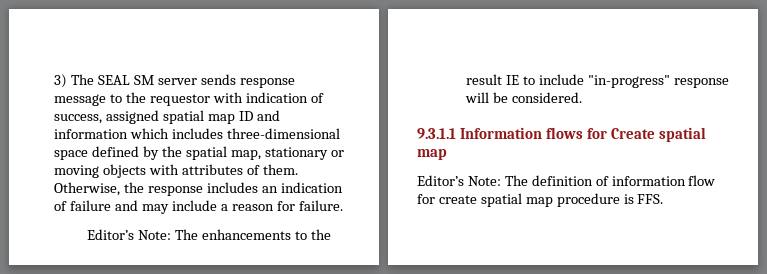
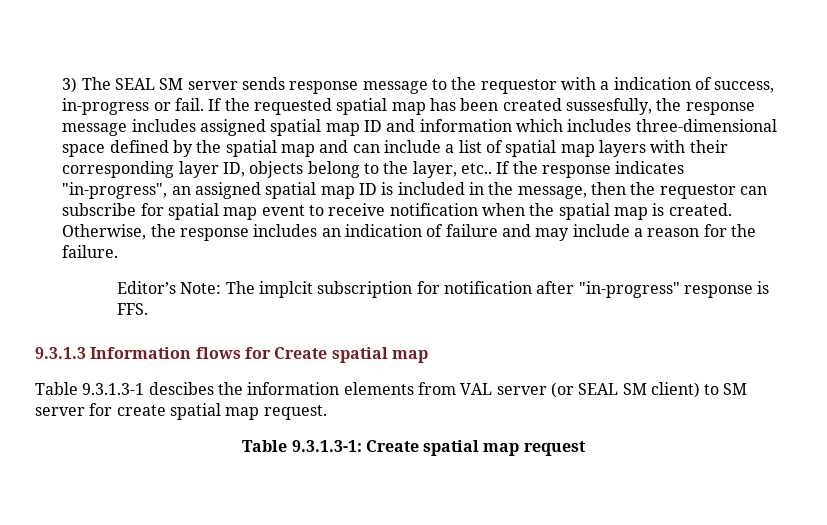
- 3) The SEAL SM server sends response message to the requestor with indication of success, assigned spatial map ID and information which includes three-dimensional space defined by the spatial map, stationary or moving objects with attributes of them.
+ 3) The SEAL SM server sends response message to the requestor with a indication of success, in-progress or fail. If the requested spatial map has been created sussesfully, the response message includes assigned spatial map ID and information which includes three-dimensional space defined by the spatial map and can include a list of spatial map layers with their corresponding layer ID, objects belong to the layer, etc.. If the response indicates "in-progress", an assigned spatial map ID is included in the message, then the requestor can subscribe for spatial map event to receive notification when the spatial map is created.
- Otherwise, the response includes an indication of failure and may include a reason for failure.
+ Otherwise, the response includes an indication of failure and may include a reason for the failure.
- Editor’s Note: The enhancements to the result IE to include "in-progress" response will be considered.
- 9.3.1.1 Information flows for Create spatial map
+ Editor’s Note: The implcit subscription for notification after "in-progress" response is FFS.
+ 9.3.1.3 Information flows for Create spatial map
- Editor’s Note: The definition of information flow for create spatial map procedure is FFS.
+ Table 9.3.1.3-1 descibes the information elements from VAL server (or SEAL SM client) to SM server for create spatial map request.
+ Table 9.3.1.3-1: Create spatial map request

